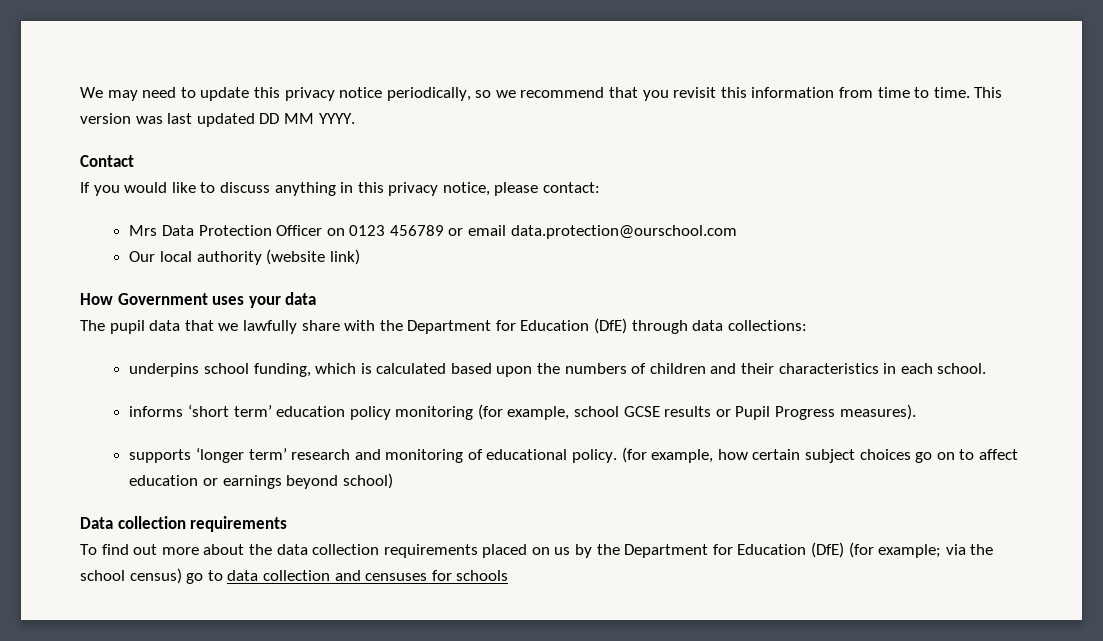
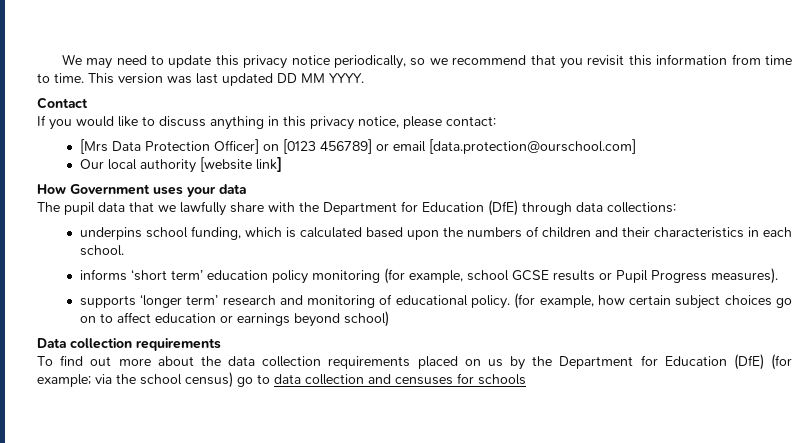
- Mrs Data Protection Officer on 0123 456789 or email data.protection@ourschool.com
+ [Mrs Data Protection Officer] on [0123 456789] or email [data.protection@ourschool.com]
- Our local authority (website link)
+ Our local authority [website link]

